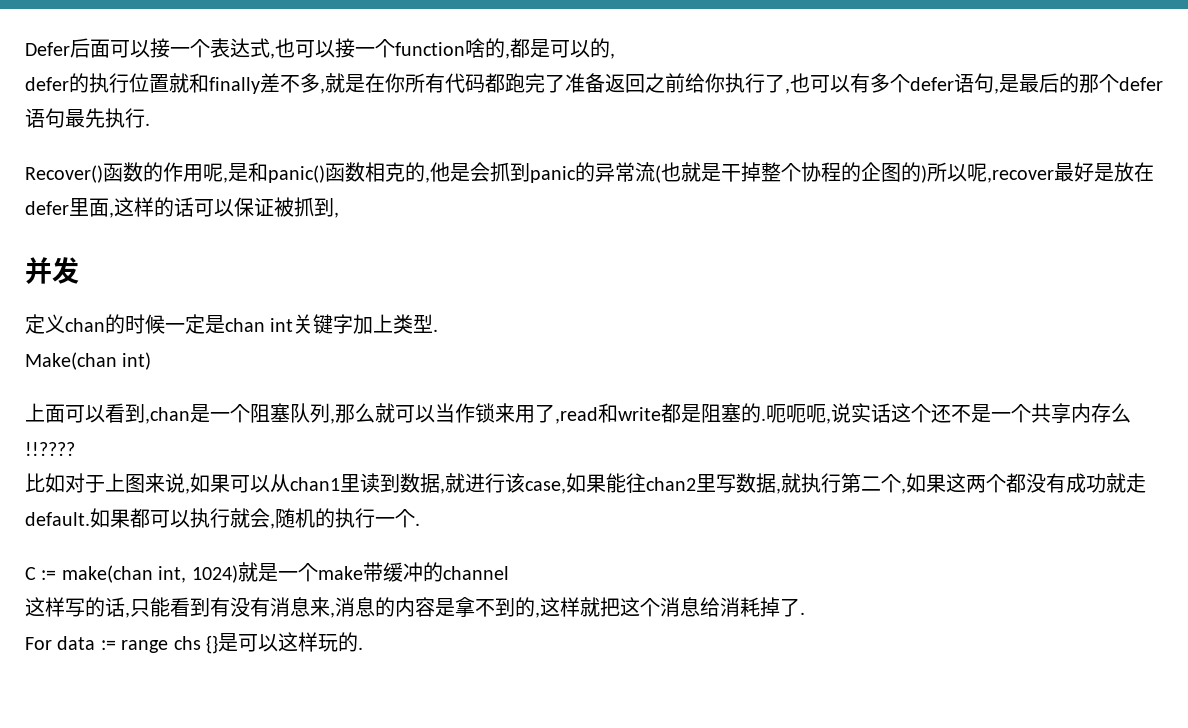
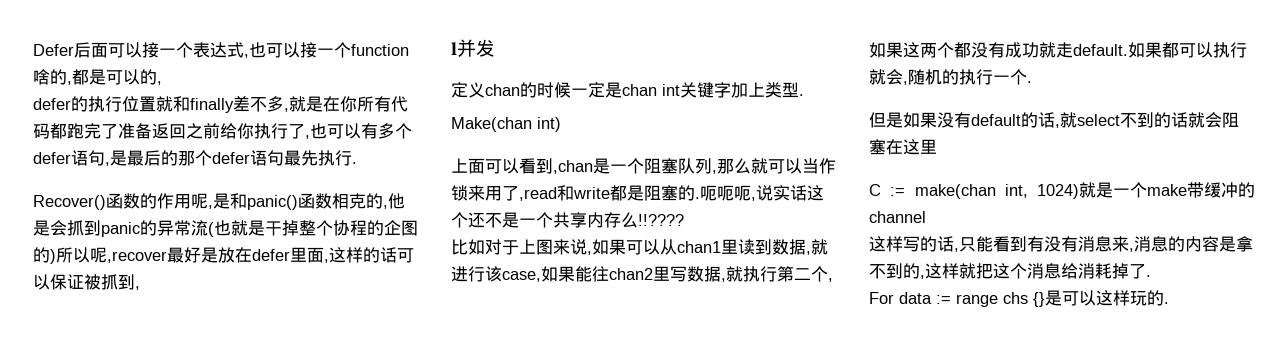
- 并发
+ l并发
+ 但是如果没有default的话,就select不到的话就会阻塞在这里

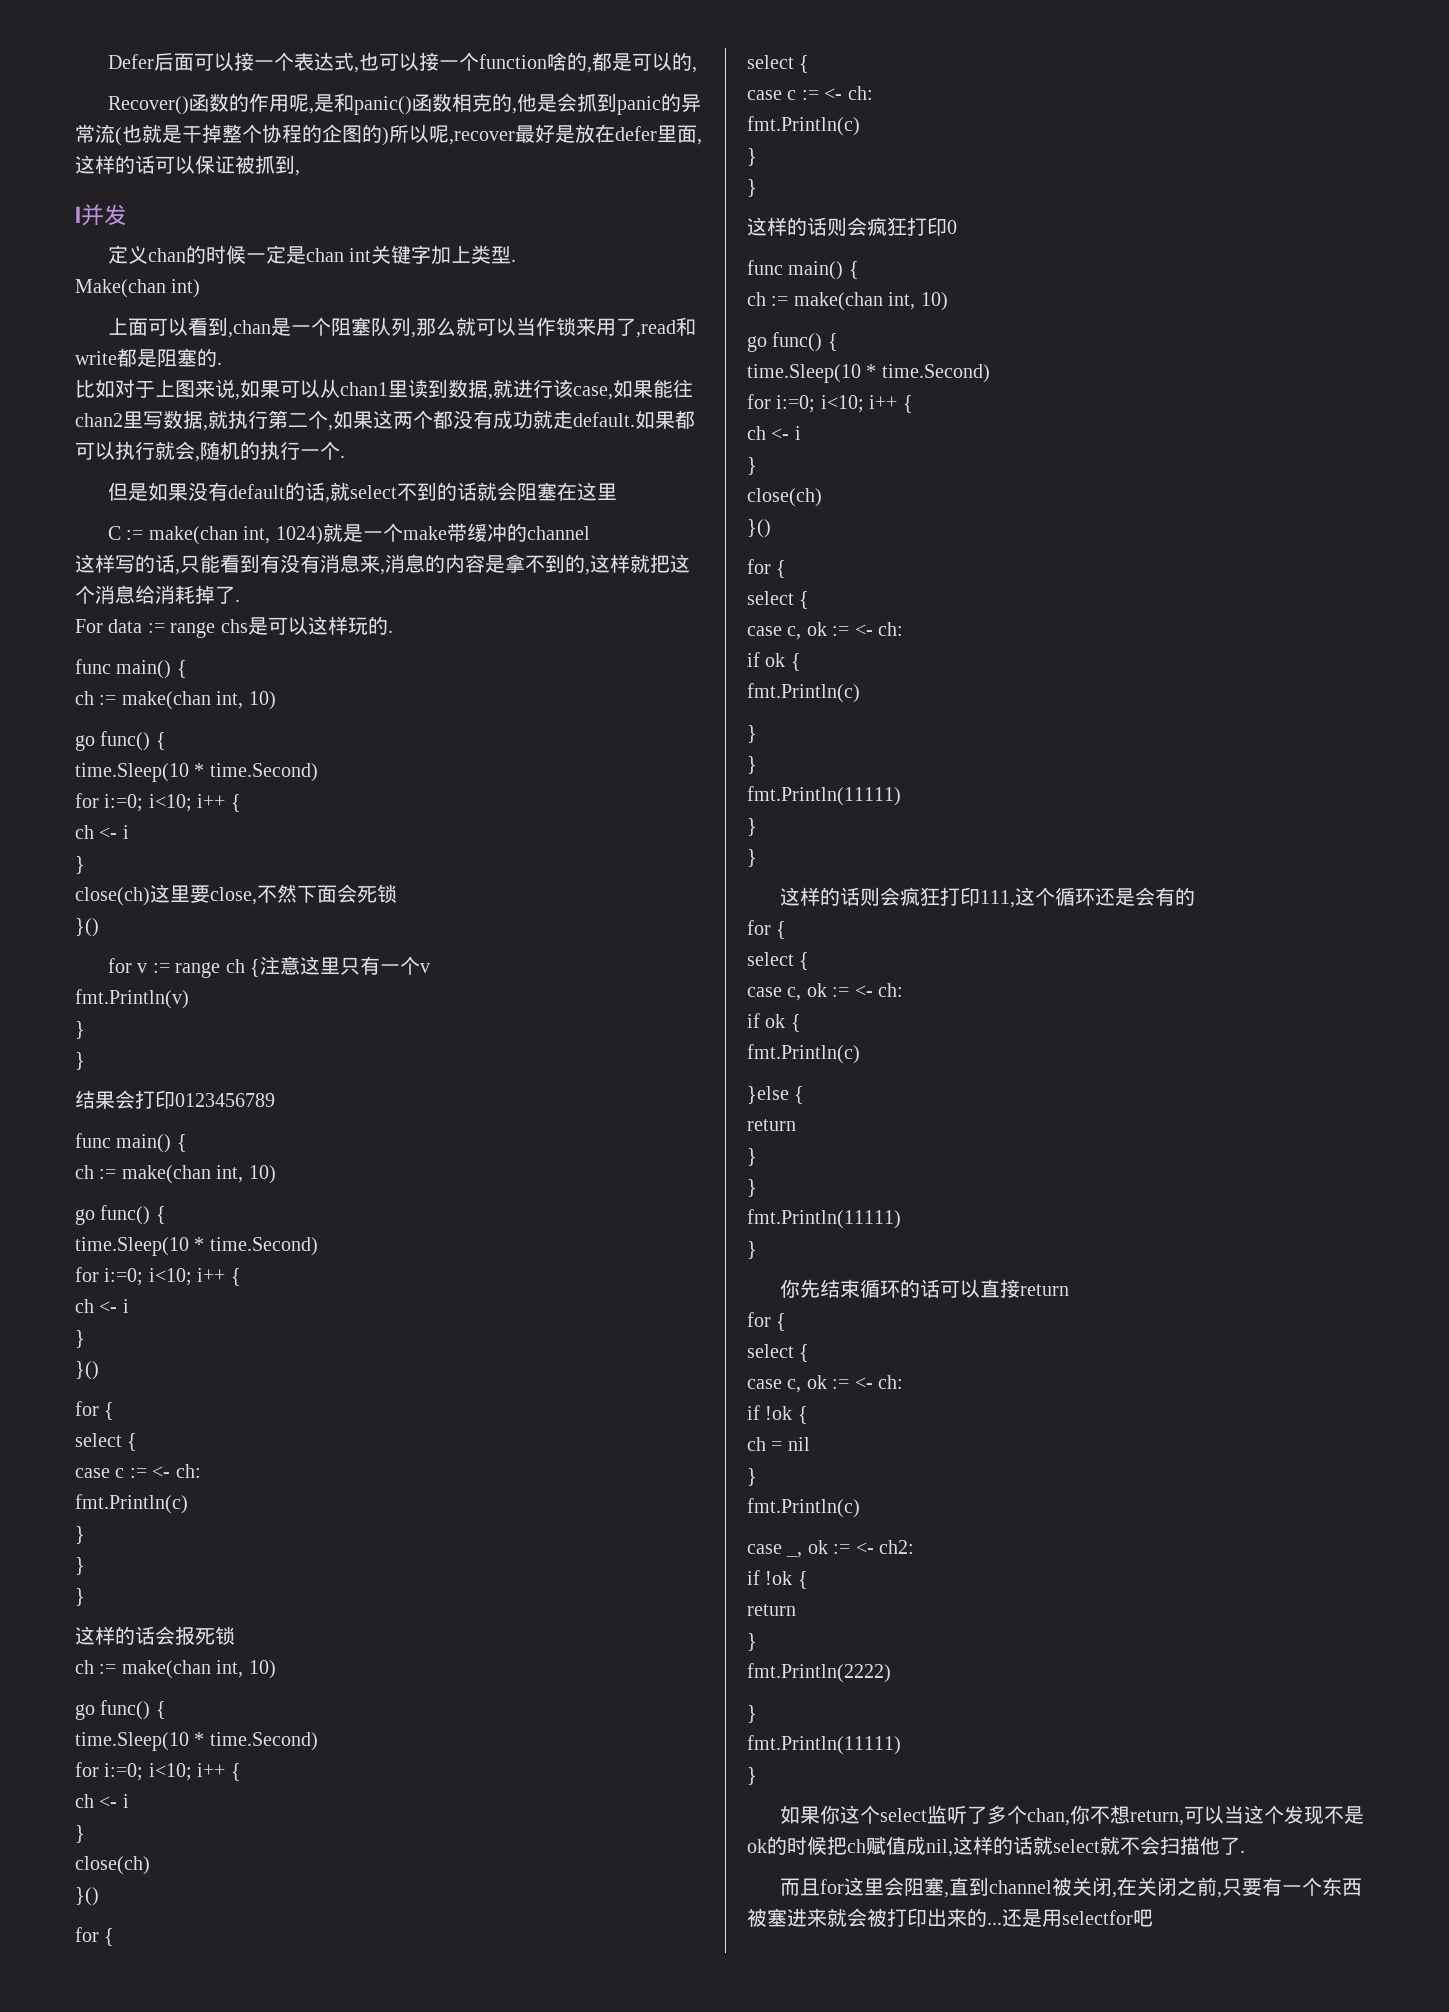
- defer的执行位置就和finally差不多,就是在你所有代码都跑完了准备返回之前给你执行了,也可以有多个defer语句,是最后的那个defer语句最先执行.
- 呃呃呃,说实话这个还不是一个共享内存么!!????
- For data := range chs {}是可以这样玩的.
+ For data := range chs是可以这样玩的.
+ func main() {
+ ch := make(chan int, 10)
+ go func() {
+ time.Sleep(10 * time.Second)
+ for i:=0; i<10; i++ {
+ ch <- i
+ }
+ close(ch)这里要close,不然下面会死锁
+ }()
+ for v := range ch {注意这里只有一个v
+ fmt.Println(v)
+ }
+ }
+ 结果会打印0123456789
+ func main() {
+ ch := make(chan int, 10)
+ go func() {
+ time.Sleep(10 * time.Second)
+ for i:=0; i<10; i++ {
+ ch <- i
+ }
+ }()
+ for {
+ select {
+ case c := <- ch:
+ fmt.Println(c)
+ }
+ }
+ }
+ 这样的话会报死锁
+ ch := make(chan int, 10)
+ go func() {
+ time.Sleep(10 * time.Second)
+ for i:=0; i<10; i++ {
+ ch <- i
+ }
+ close(ch)
+ }()
+ for {
+ select {
+ case c := <- ch:
+ fmt.Println(c)
+ }
+ }
+ 这样的话则会疯狂打印0
+ func main() {
+ ch := make(chan int, 10)
+ go func() {
+ time.Sleep(10 * time.Second)
+ for i:=0; i<10; i++ {
+ ch <- i
+ }
+ close(ch)
+ }()
+ for {
+ select {
+ case c, ok := <- ch:
+ if ok {
+ fmt.Println(c)
+ }
+ }
+ fmt.Println(11111)
+ }
+ }
+ 这样的话则会疯狂打印111,这个循环还是会有的
+ for {
+ select {
+ case c, ok := <- ch:
+ if ok {
+ fmt.Println(c)
+ }else {
+ return
+ }
+ }
+ fmt.Println(11111)
+ }
+ 你先结束循环的话可以直接return
+ for {
+ select {
+ case c, ok := <- ch:
+ if !ok {
+ ch = nil
+ }
+ fmt.Println(c)
+ case _, ok := <- ch2:
+ if !ok {
+ return
+ }
+ fmt.Println(2222)
+ }
+ fmt.Println(11111)
+ }
+ 如果你这个select监听了多个chan,你不想return,可以当这个发现不是ok的时候把ch赋值成nil,这样的话就select就不会扫描他了.
+ 而且for这里会阻塞,直到channel被关闭,在关闭之前,只要有一个东西被塞进来就会被打印出来的...还是用selectfor吧

